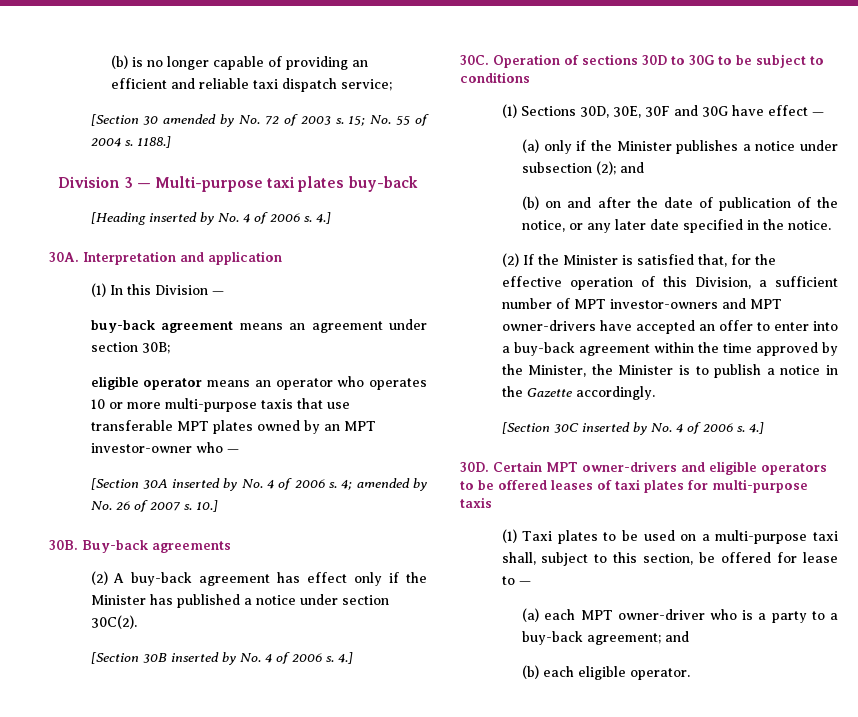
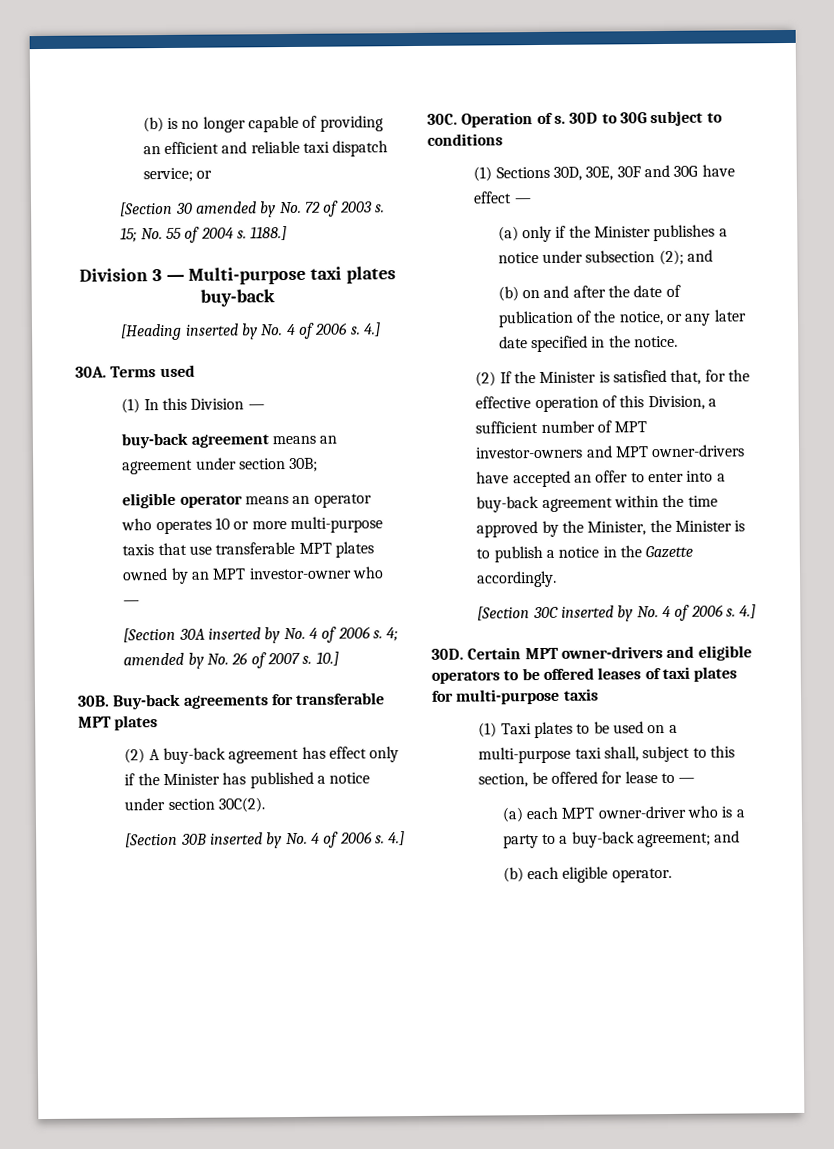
- (b) is no longer capable of providing an efficient and reliable taxi dispatch service;
+ (b) is no longer capable of providing an efficient and reliable taxi dispatch service; or
- Interpretation and application
+ Terms used
- Buy-back agreements
+ Buy-back agreements for transferable MPT plates
- Operation of sections 30D to 30G to be subject to conditions
+ Operation of s. 30D to 30G subject to conditions

